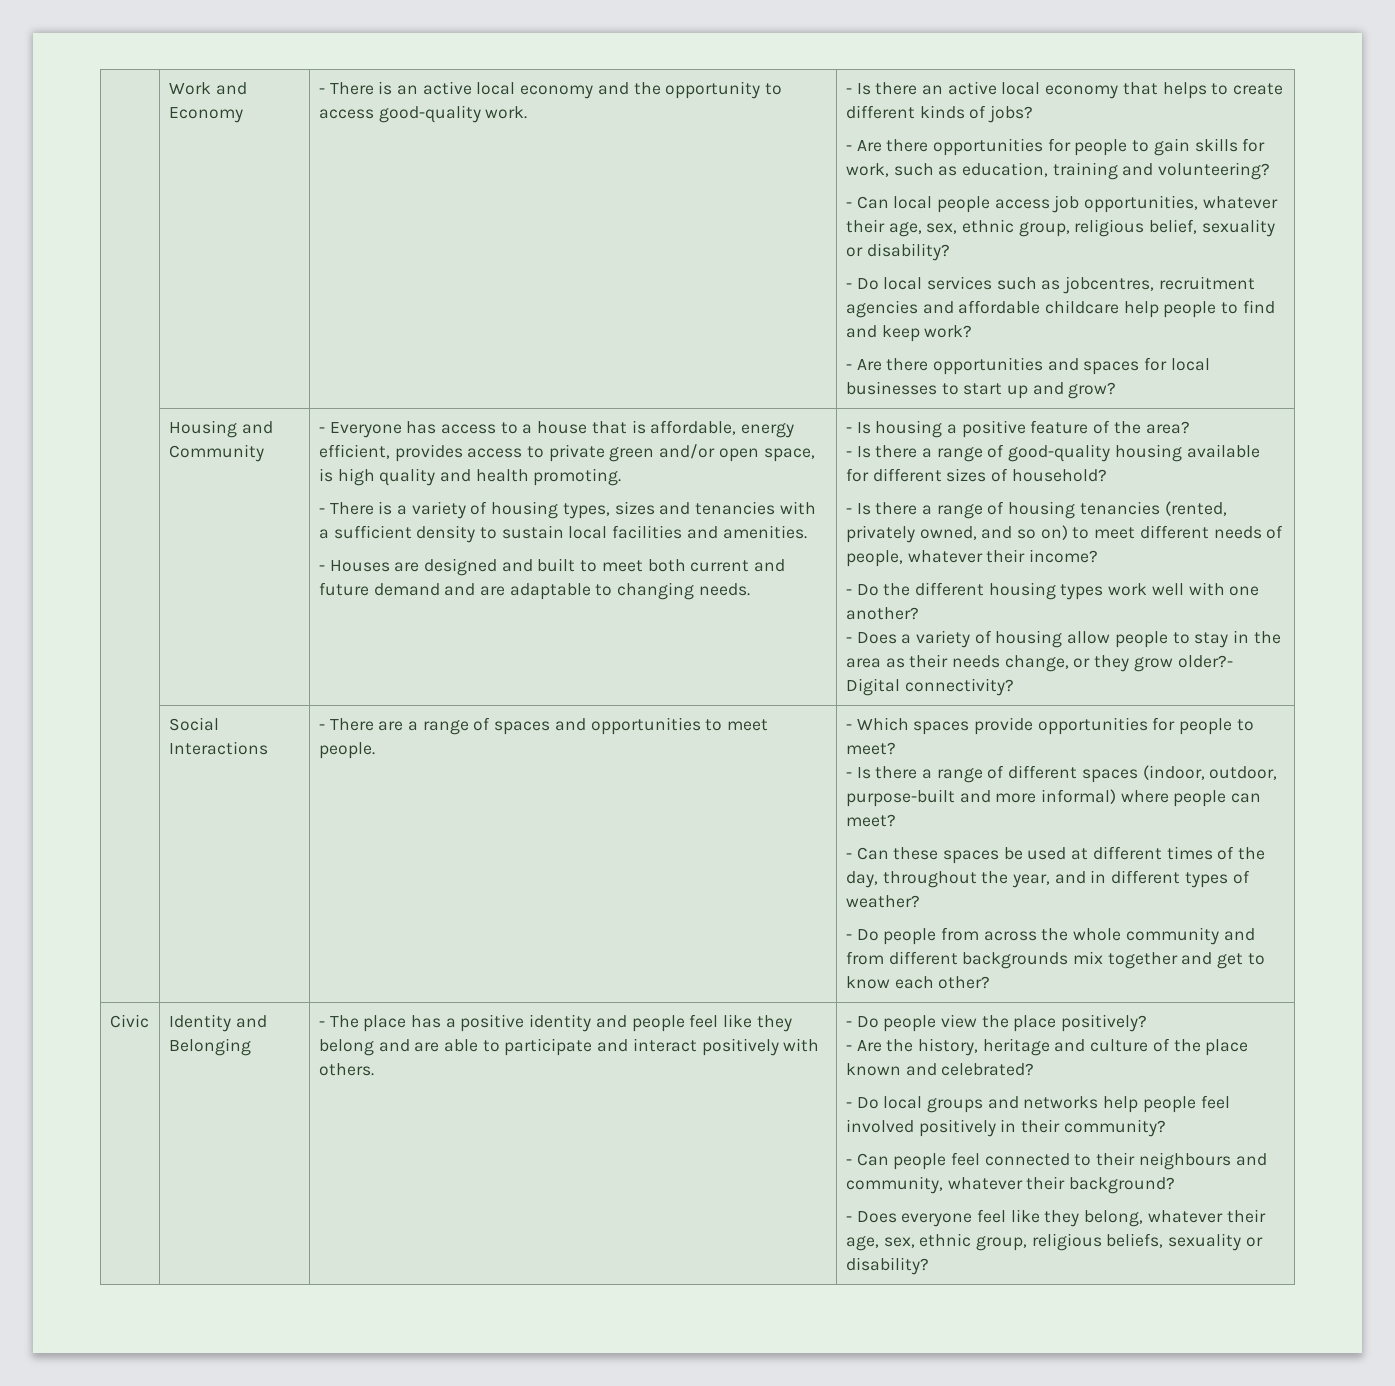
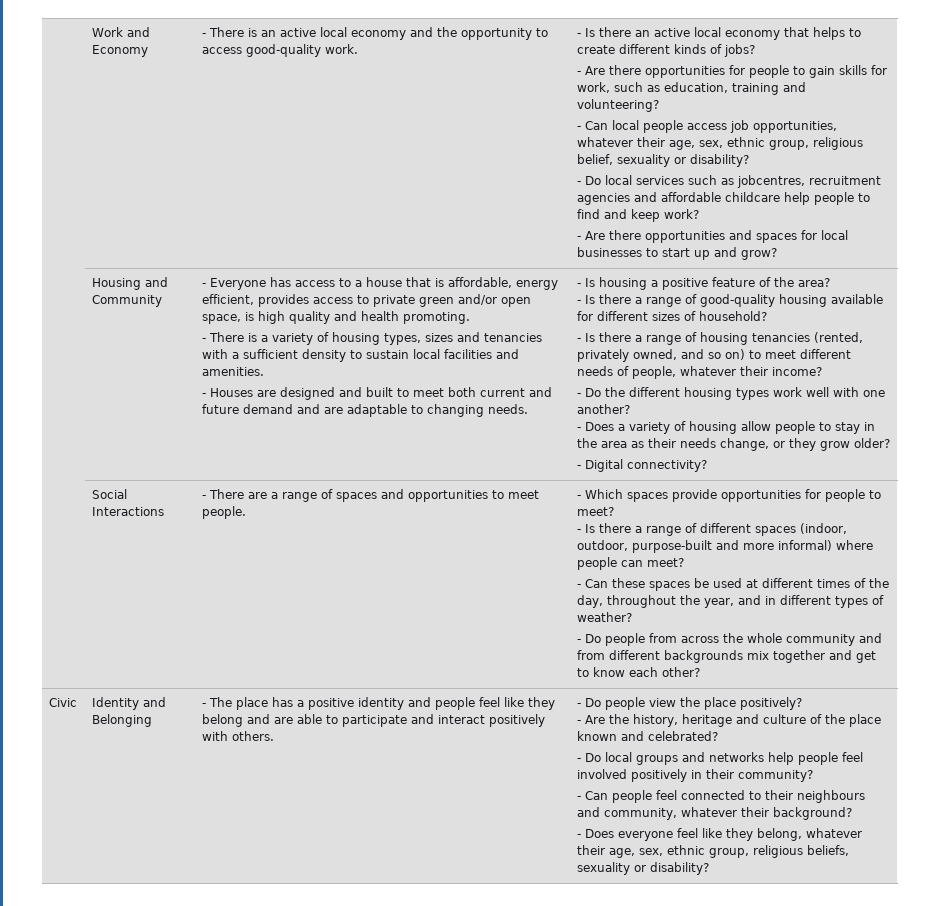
- - Does a variety of housing allow people to stay in the area as their needs change, or they grow older?- Digital connectivity?
+ - Does a variety of housing allow people to stay in the area as their needs change, or they grow older?
+ - Digital connectivity?

